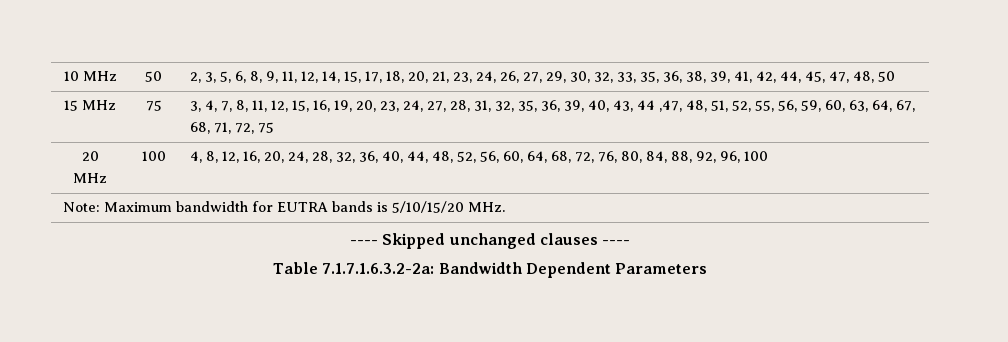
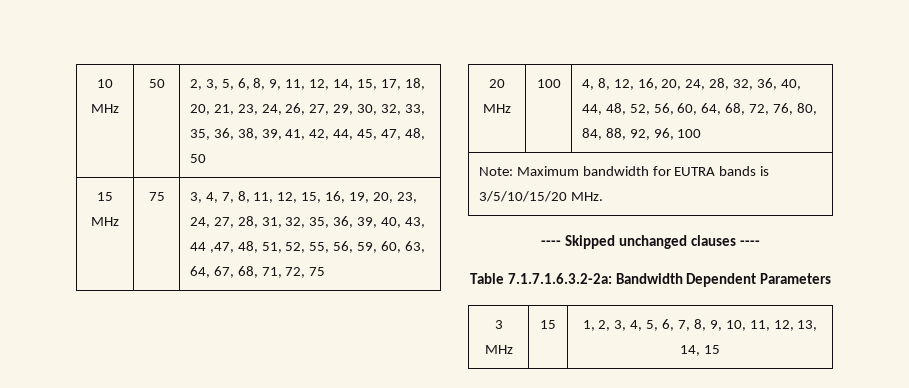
- Note: Maximum bandwidth for EUTRA bands is 5/10/15/20 MHz.
+ Note: Maximum bandwidth for EUTRA bands is 3/5/10/15/20 MHz.
+ 3 MHz | 15 | 1, 2, 3, 4, 5, 6, 7, 8, 9, 10, 11, 12, 13, 14, 15

